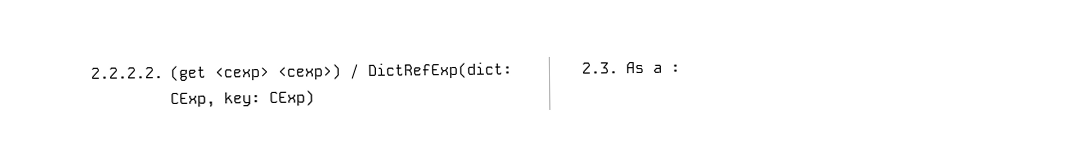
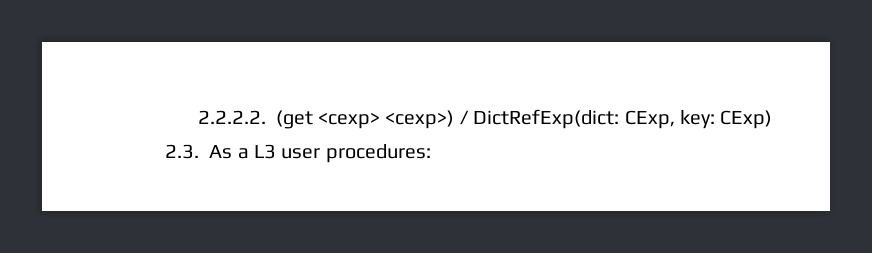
- 2.3. As a :
+ 2.3. As a L3 user procedures:

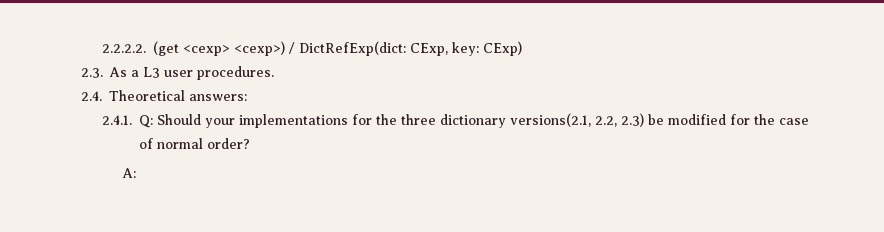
- 2.3. As a L3 user procedures:
+ 2.3. As a L3 user procedures.
+ 2.4. Theoretical answers:
+ 2.4.1. Q: Should your implementations for the three dictionary versions(2.1, 2.2, 2.3) be modified for the case of normal order?
+ A:

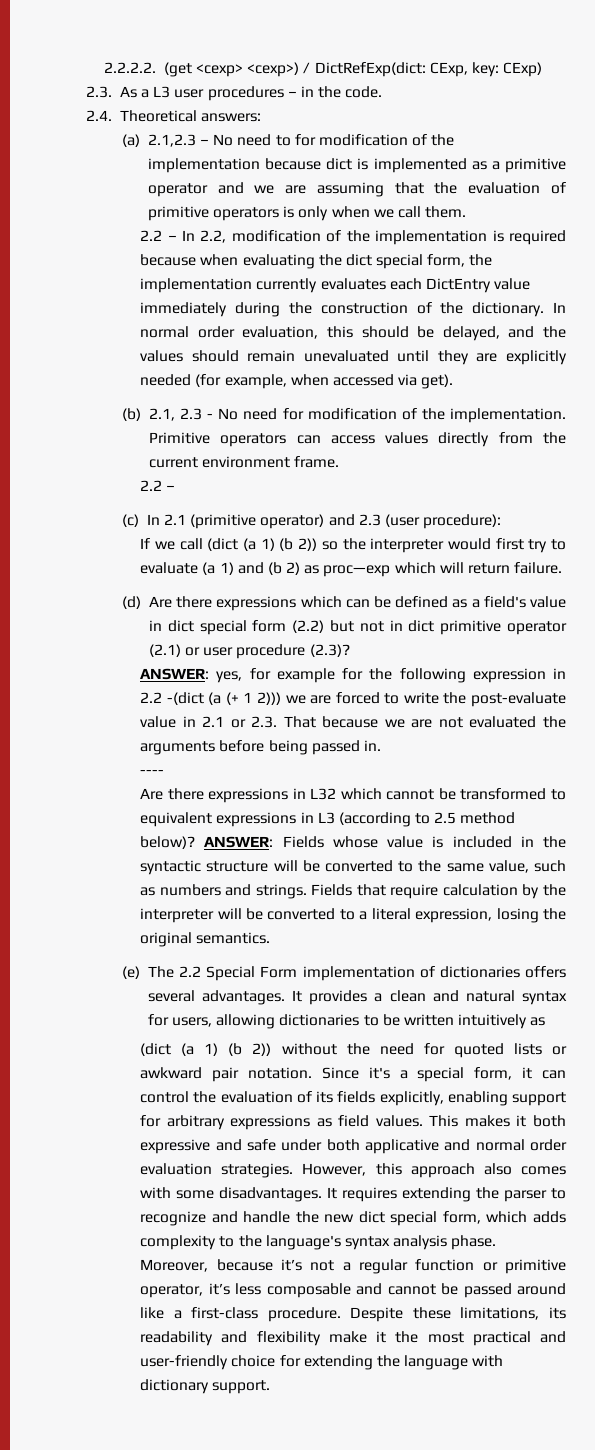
- 2.3. As a L3 user procedures.
+ 2.3. As a L3 user procedures – in the code.
  2.4. Theoretical answers:
- 2.4.1. Q: Should your implementations for the three dictionary versions(2.1, 2.2, 2.3) be modified for the case of normal order?
- A:
+ (a) 2.1,2.3 – No need to for modification of the implementation because dict is implemented as a primitive operator and we are assuming that the evaluation of primitive operators is only when we call them.
+ 2.2 – In 2.2, modification of the implementation is required because when evaluating the dict special form, the implementation currently evaluates each DictEntry value immediately during the construction of the dictionary. In normal order evaluation, this should be delayed, and the values should remain unevaluated until they are explicitly needed (for example, when accessed via get).
+ (b) 2.1, 2.3 - No need for modification of the implementation. Primitive operators can access values directly from the current environment frame.
+ 2.2 –
+ (c) In 2.1 (primitive operator) and 2.3 (user procedure):
+ If we call (dict (a 1) (b 2)) so the interpreter would first try to evaluate (a 1) and (b 2) as proc—exp which will return failure.
+ (d) Are there expressions which can be defined as a field's value in dict special form (2.2) but not in dict primitive operator (2.1) or user procedure (2.3)?
+ ANSWER: yes, for example for the following expression in 2.2 -(dict (a (+ 1 2))) we are forced to write the post-evaluate value in 2.1 or 2.3. That because we are not evaluated the arguments before being passed in.
+ ----
+ Are there expressions in L32 which cannot be transformed to equivalent expressions in L3 (according to 2.5 method below)? ANSWER: Fields whose value is included in the syntactic structure will be converted to the same value, such as numbers and strings. Fields that require calculation by the interpreter will be converted to a literal expression, losing the original semantics.
+ (e) The 2.2 Special Form implementation of dictionaries offers several advantages. It provides a clean and natural syntax for users, allowing dictionaries to be written intuitively as
+ (dict (a 1) (b 2)) without the need for quoted lists or awkward pair notation. Since it's a special form, it can control the evaluation of its fields explicitly, enabling support for arbitrary expressions as field values. This makes it both expressive and safe under both applicative and normal order evaluation strategies. However, this approach also comes with some disadvantages. It requires extending the parser to recognize and handle the new dict special form, which adds complexity to the language's syntax analysis phase. Moreover, because it’s not a regular function or primitive operator, it’s less composable and cannot be passed around like a first-class procedure. Despite these limitations, its readability and flexibility make it the most practical and user-friendly choice for extending the language with dictionary support.

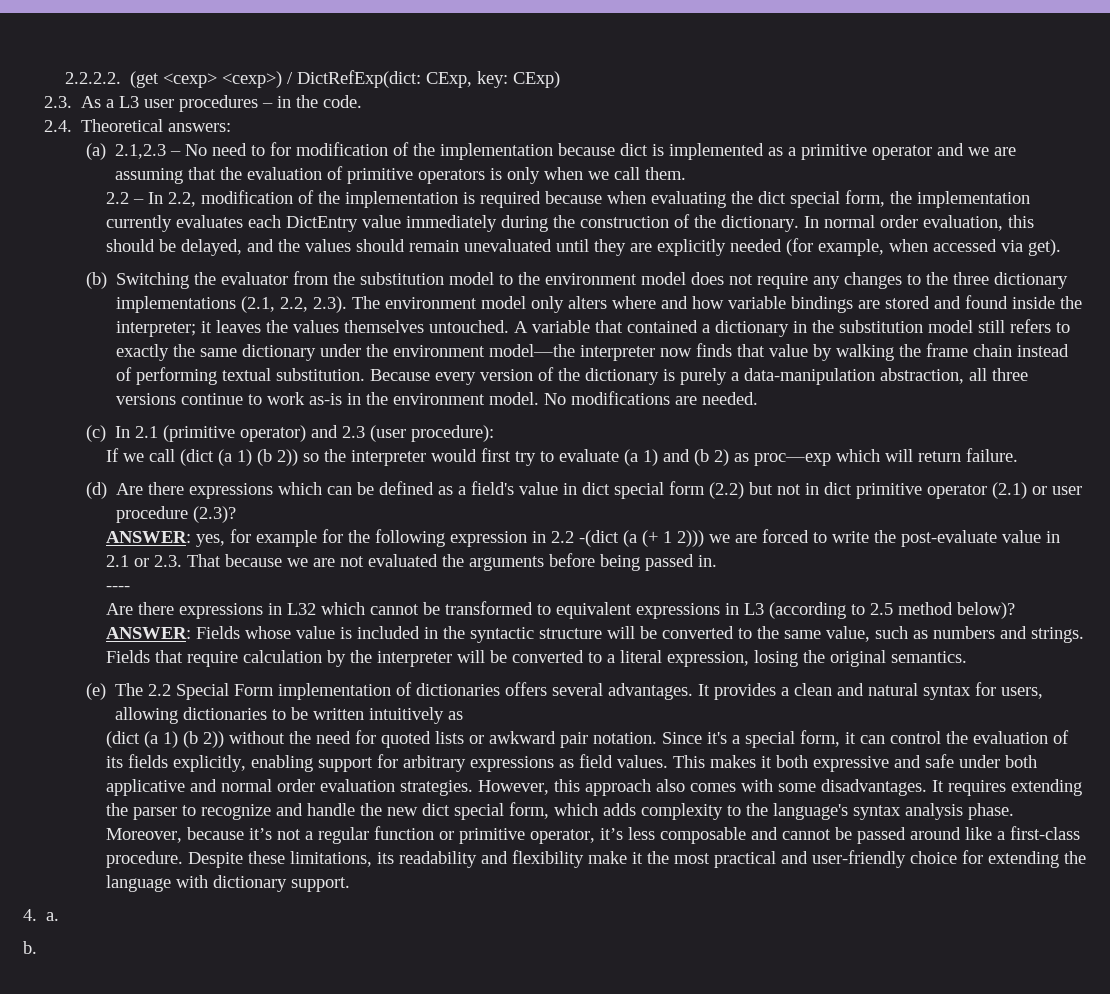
- (b) 2.1, 2.3 - No need for modification of the implementation. Primitive operators can access values directly from the current environment frame.
- 2.2 –
+ (b) Switching the evaluator from the substitution model to the environment model does not require any changes to the three dictionary implementations (2.1, 2.2, 2.3). The environment model only alters where and how variable bindings are stored and found inside the interpreter; it leaves the values themselves untouched. A variable that contained a dictionary in the substitution model still refers to exactly the same dictionary under the environment model—the interpreter now finds that value by walking the frame chain instead of performing textual substitution. Because every version of the dictionary is purely a data-manipulation abstraction, all three versions continue to work as-is in the environment model. No modifications are needed.
+ 4. a.
+ b.

